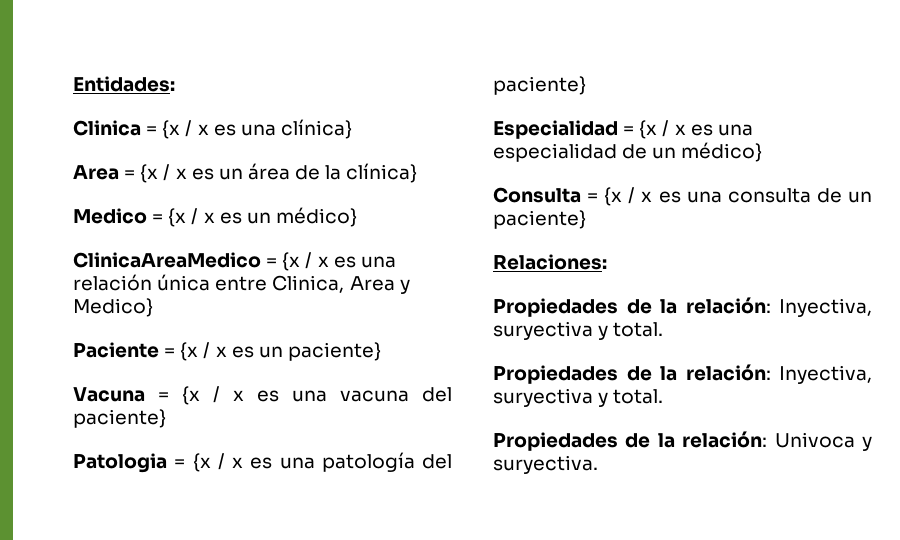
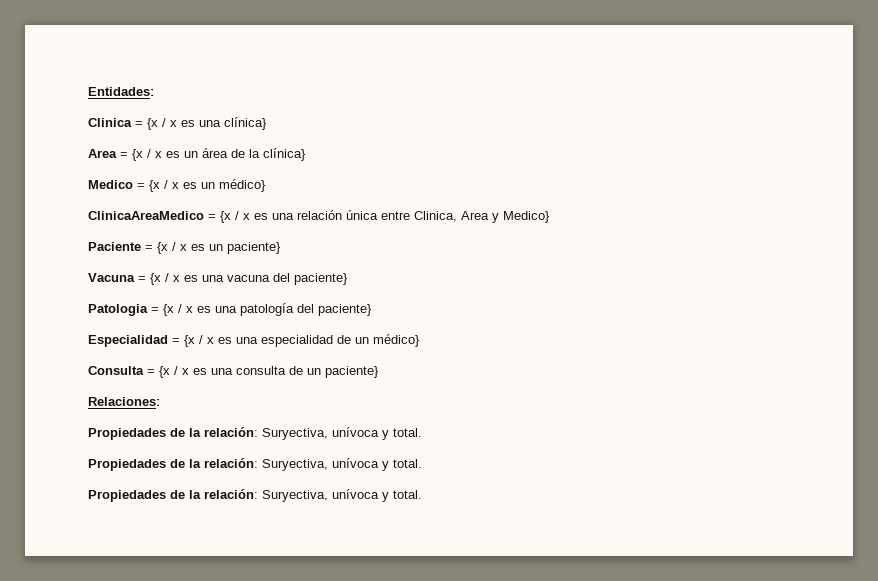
  Relaciones:
- Propiedades de la relación: Inyectiva, suryectiva y total.
- Propiedades de la relación: Inyectiva, suryectiva y total.
- Propiedades de la relación: Univoca y suryectiva.
+ Propiedades de la relación: Suryectiva, unívoca y total.
+ Propiedades de la relación: Suryectiva, unívoca y total.
+ Propiedades de la relación: Suryectiva, unívoca y total.

